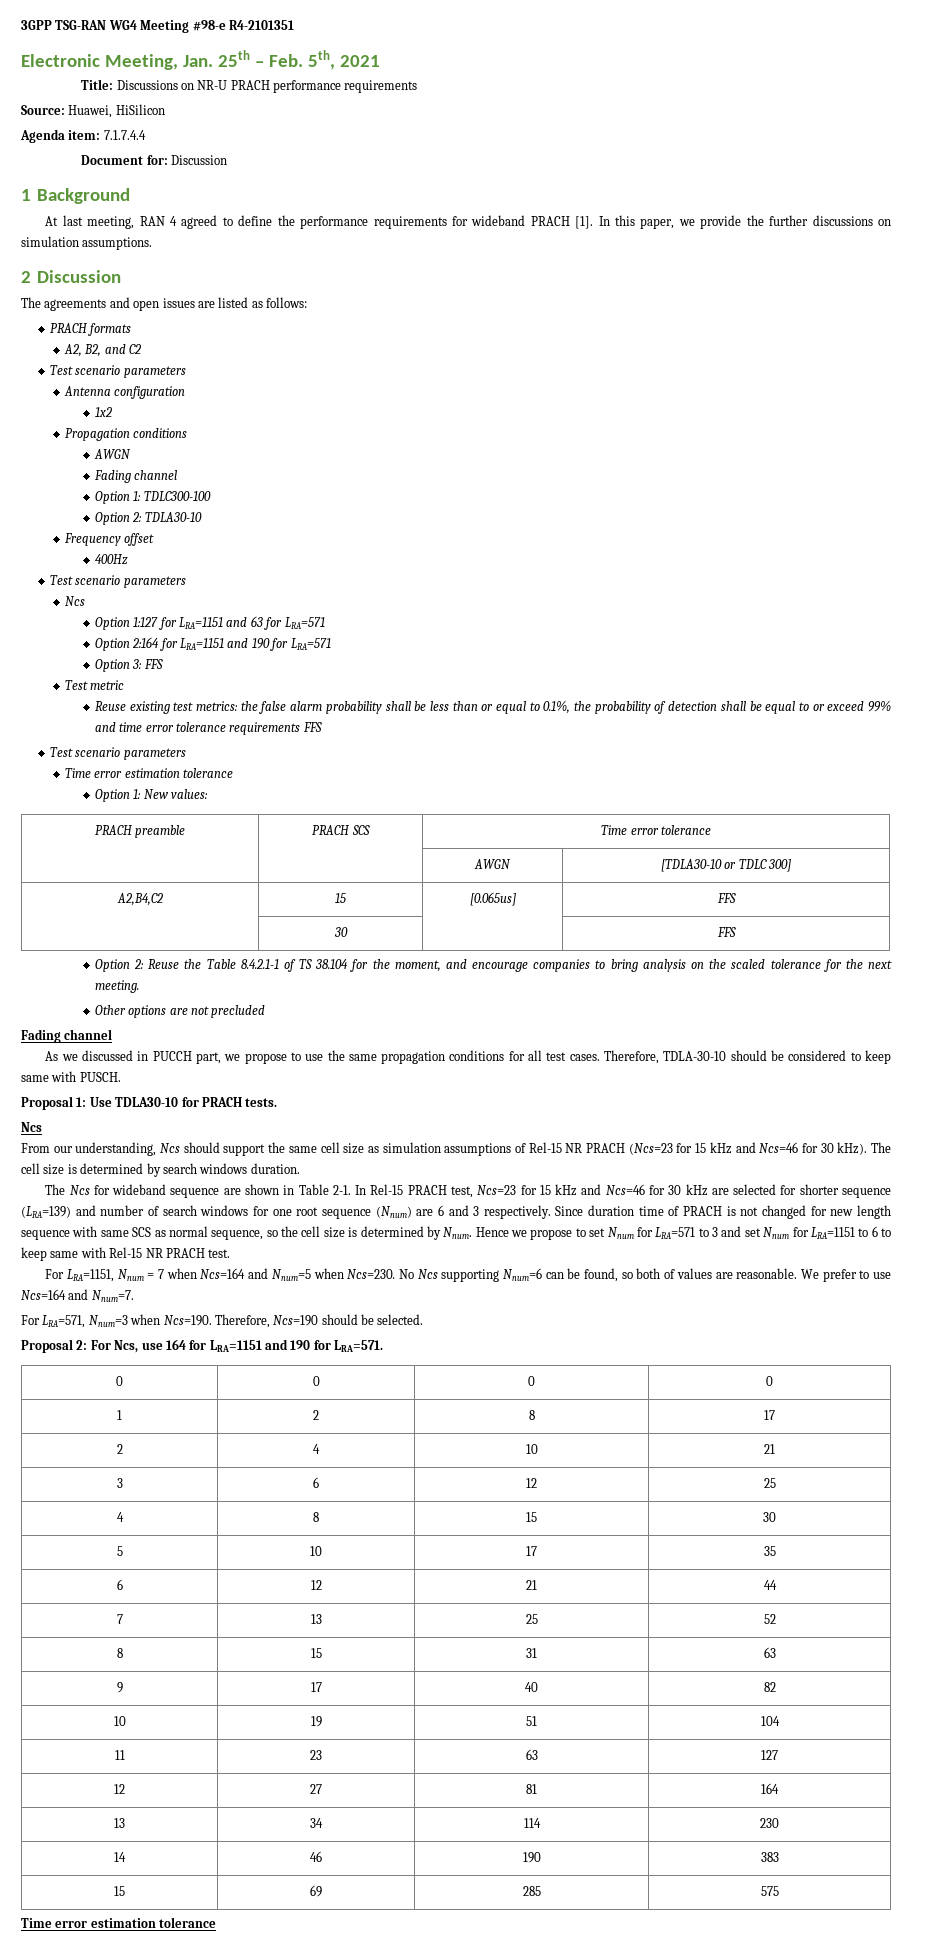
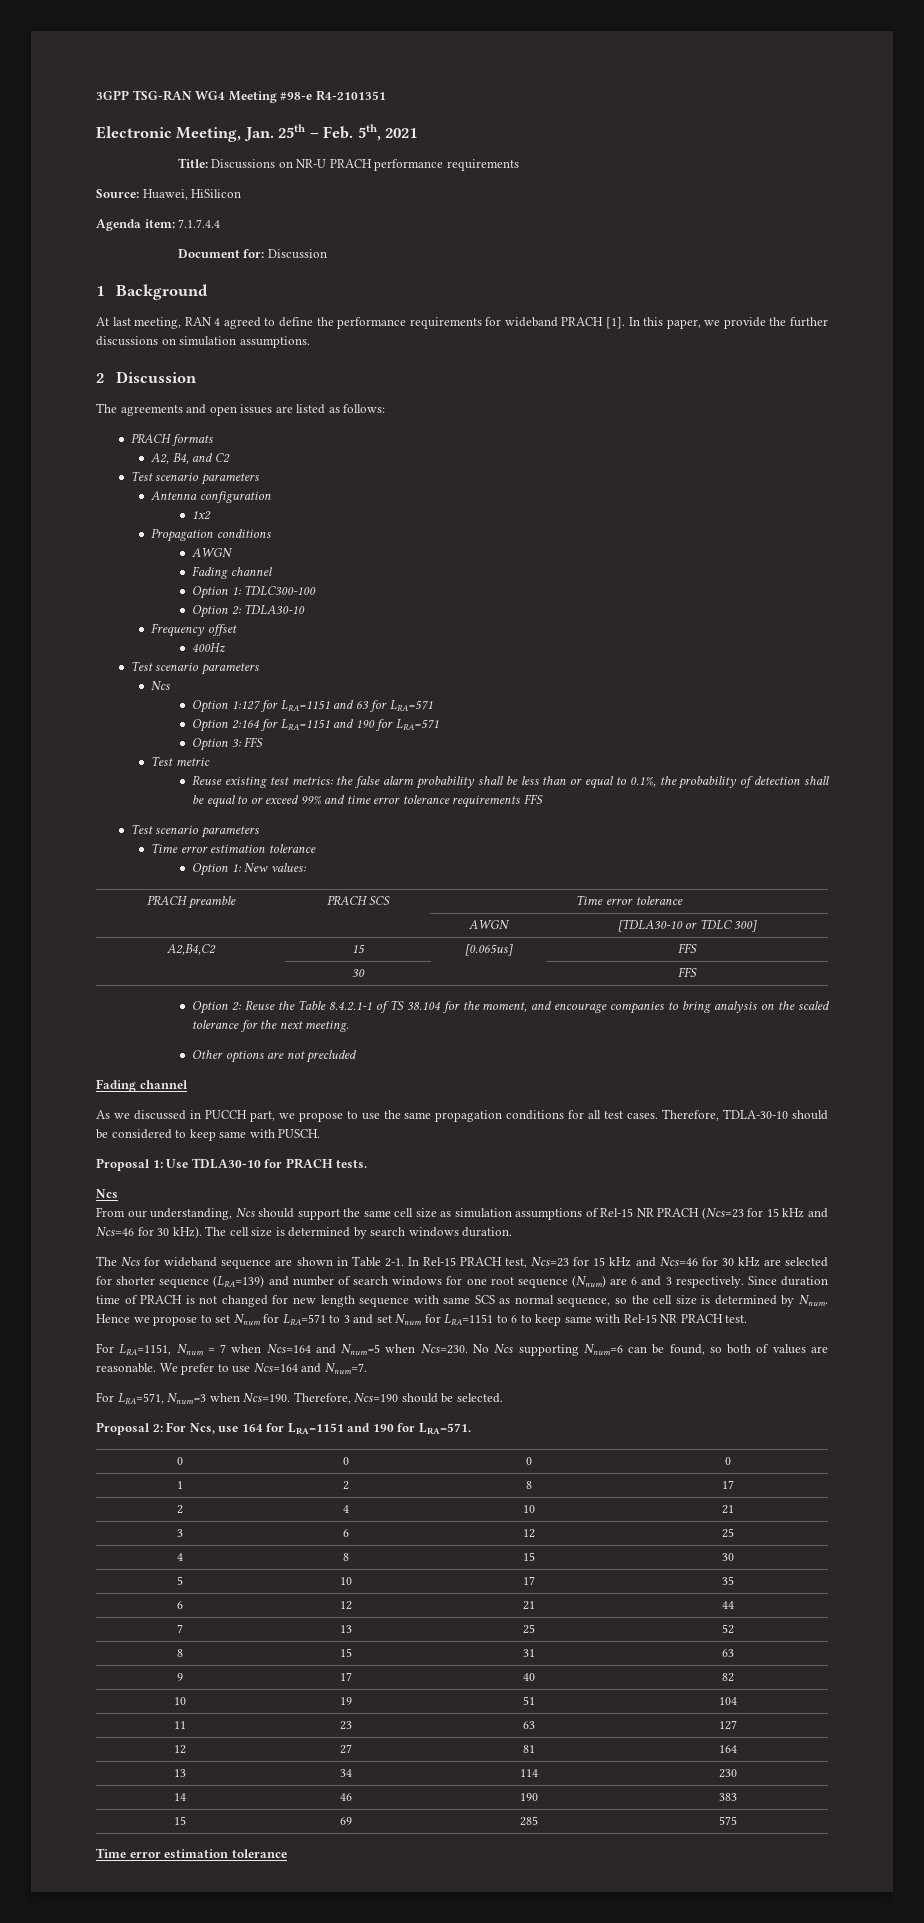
- A2, B2, and C2
+ A2, B4, and C2

